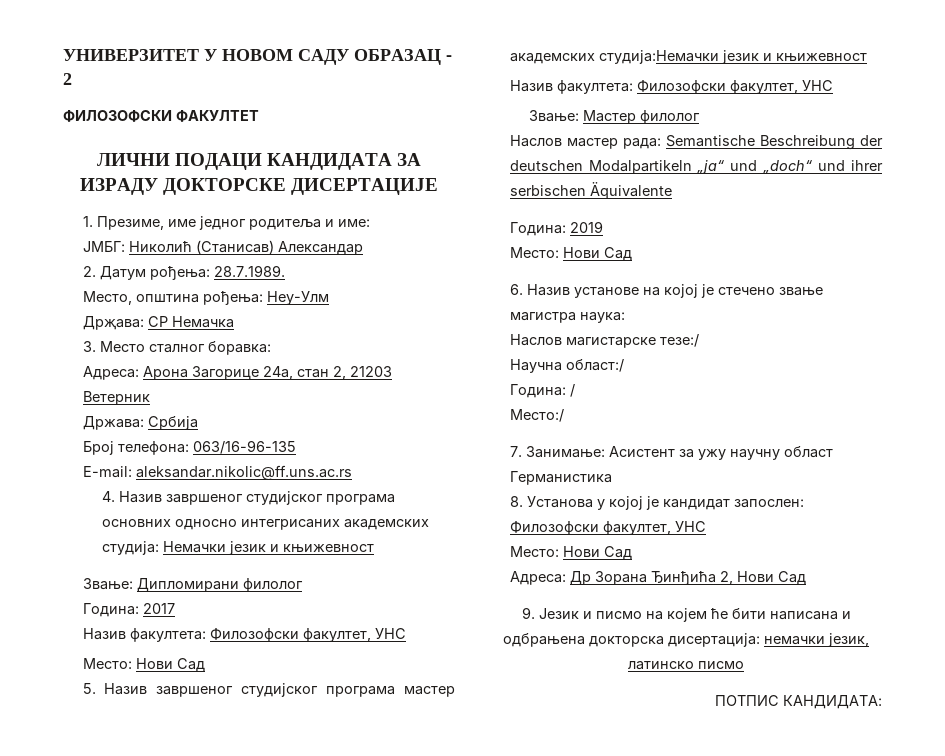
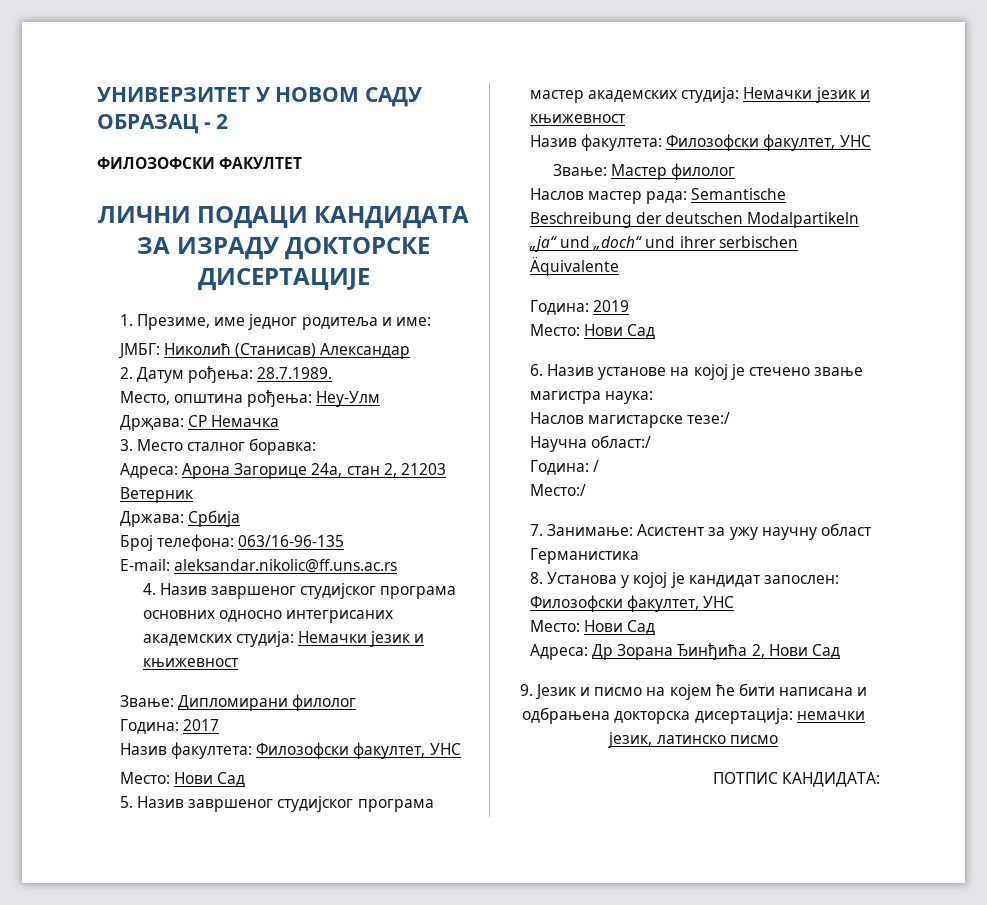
- 5. Назив завршеног студијског програма мастер академских студија:Немачки језик и књижевност
+ 5. Назив завршеног студијског програма мастер академских студија: Немачки језик и књижевност

